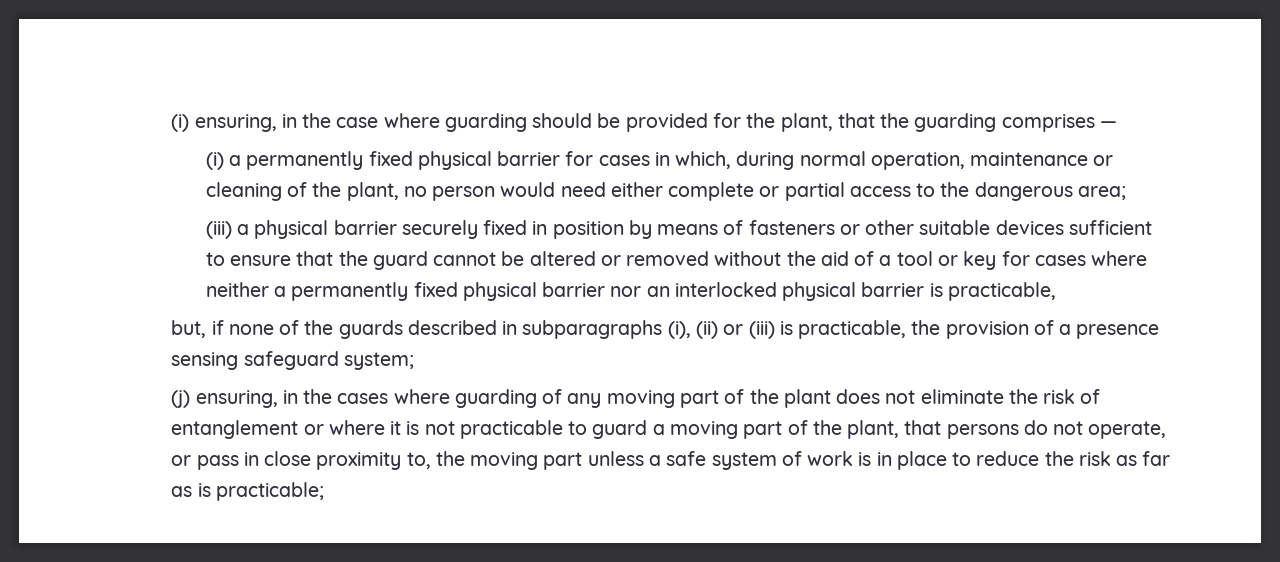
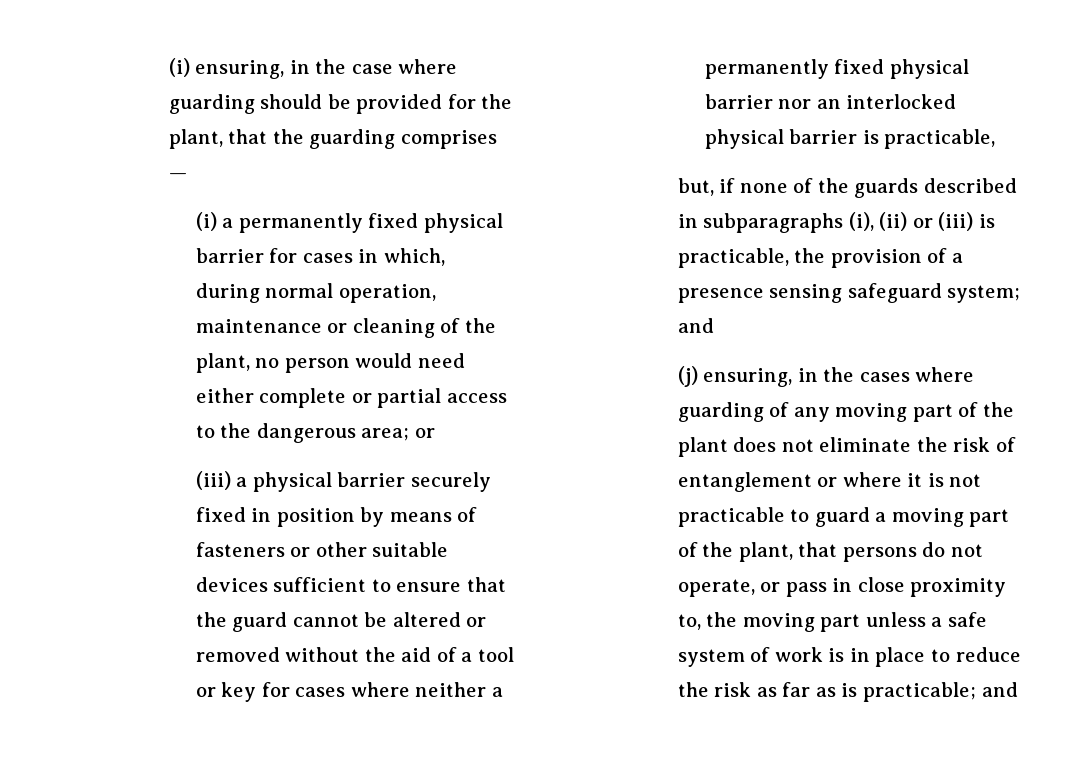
- (i) a permanently fixed physical barrier for cases in which, during normal operation, maintenance or cleaning of the plant, no person would need either complete or partial access to the dangerous area;
+ (i) a permanently fixed physical barrier for cases in which, during normal operation, maintenance or cleaning of the plant, no person would need either complete or partial access to the dangerous area; or
- but, if none of the guards described in subparagraphs (i), (ii) or (iii) is practicable, the provision of a presence sensing safeguard system;
+ but, if none of the guards described in subparagraphs (i), (ii) or (iii) is practicable, the provision of a presence sensing safeguard system; and
- (j) ensuring, in the cases where guarding of any moving part of the plant does not eliminate the risk of entanglement or where it is not practicable to guard a moving part of the plant, that persons do not operate, or pass in close proximity to, the moving part unless a safe system of work is in place to reduce the risk as far as is practicable;
+ (j) ensuring, in the cases where guarding of any moving part of the plant does not eliminate the risk of entanglement or where it is not practicable to guard a moving part of the plant, that persons do not operate, or pass in close proximity to, the moving part unless a safe system of work is in place to reduce the risk as far as is practicable; and

